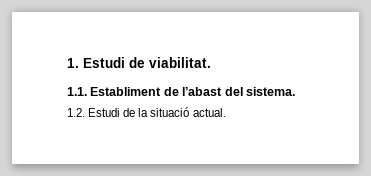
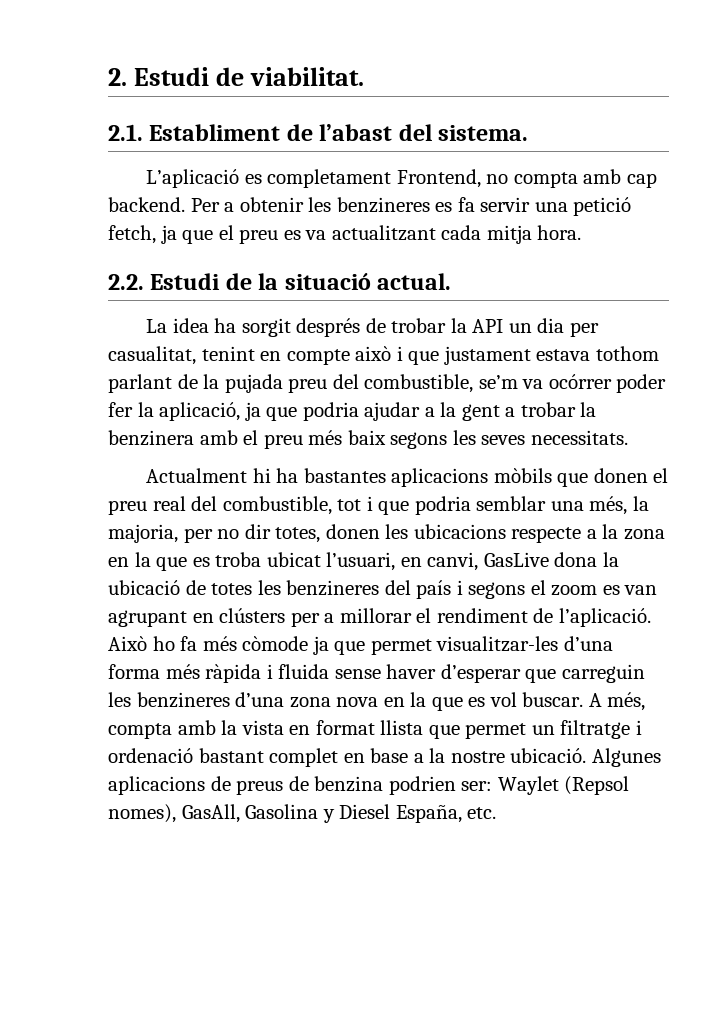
- 1. Estudi de viabilitat.
+ 2. Estudi de viabilitat.
- 1.1. Establiment de l’abast del sistema.
+ 2.1. Establiment de l’abast del sistema.
- 1.2. Estudi de la situació actual.
+ L’aplicació es completament Frontend, no compta amb cap backend. Per a obtenir les benzineres es fa servir una petició fetch, ja que el preu es va actualitzant cada mitja hora.
+ 2.2. Estudi de la situació actual.
+ La idea ha sorgit després de trobar la API un dia per casualitat, tenint en compte això i que justament estava tothom parlant de la pujada preu del combustible, se’m va ocórrer poder fer la aplicació, ja que podria ajudar a la gent a trobar la benzinera amb el preu més baix segons les seves necessitats.
+ Actualment hi ha bastantes aplicacions mòbils que donen el preu real del combustible, tot i que podria semblar una més, la majoria, per no dir totes, donen les ubicacions respecte a la zona en la que es troba ubicat l’usuari, en canvi, GasLive dona la ubicació de totes les benzineres del país i segons el zoom es van agrupant en clústers per a millorar el rendiment de l’aplicació. Això ho fa més còmode ja que permet visualitzar-les d’una forma més ràpida i fluida sense haver d’esperar que carreguin les benzineres d’una zona nova en la que es vol buscar. A més, compta amb la vista en format llista que permet un filtratge i ordenació bastant complet en base a la nostre ubicació. Algunes aplicacions de preus de benzina podrien ser: Waylet (Repsol nomes), GasAll, Gasolina y Diesel España, etc.

